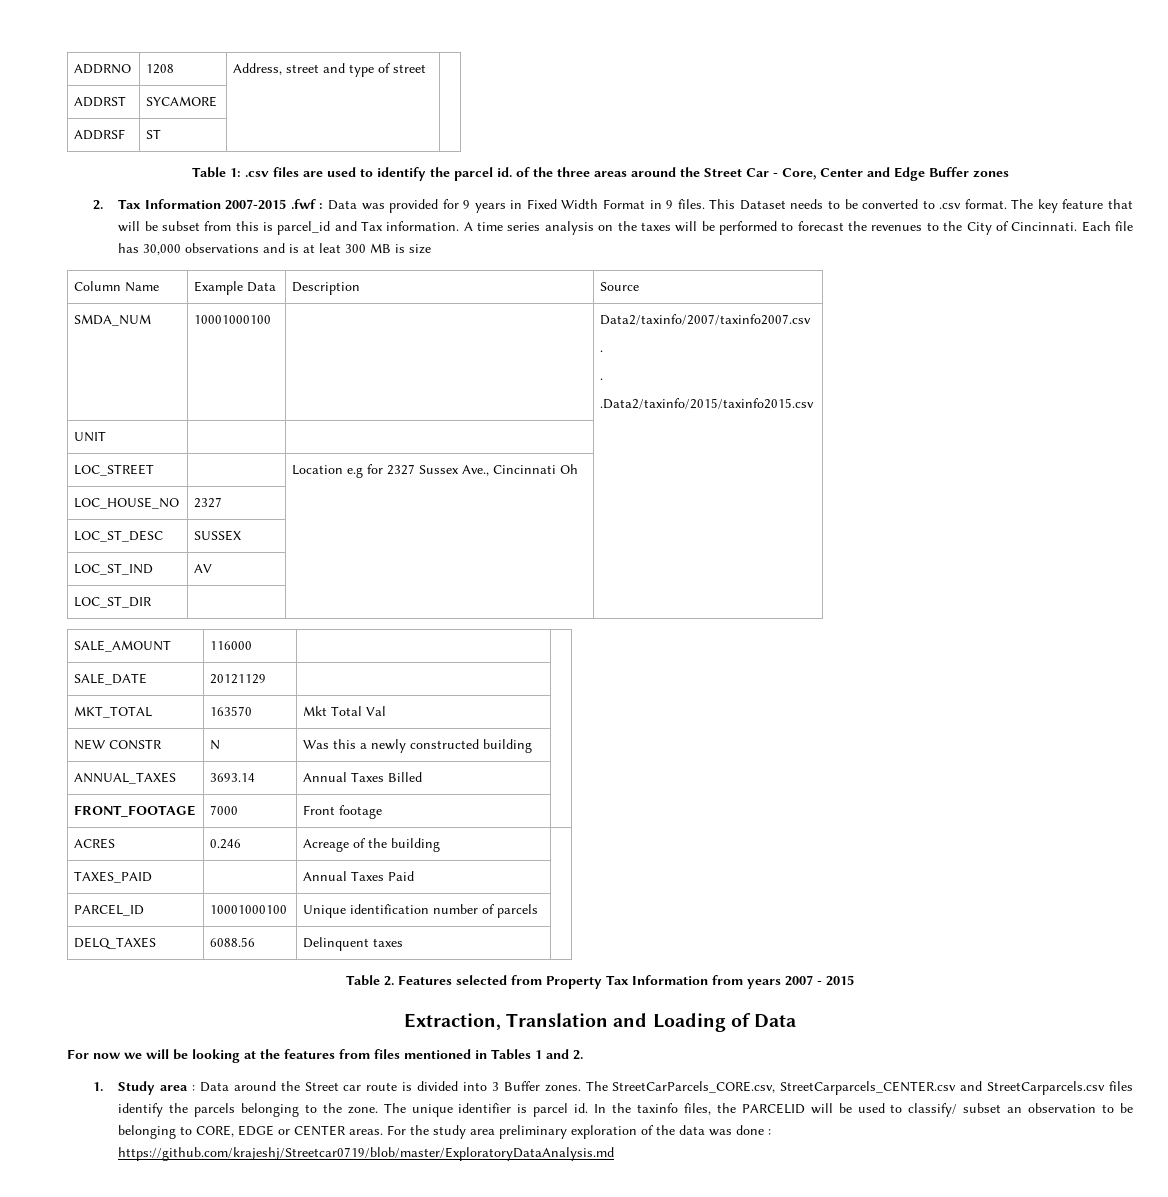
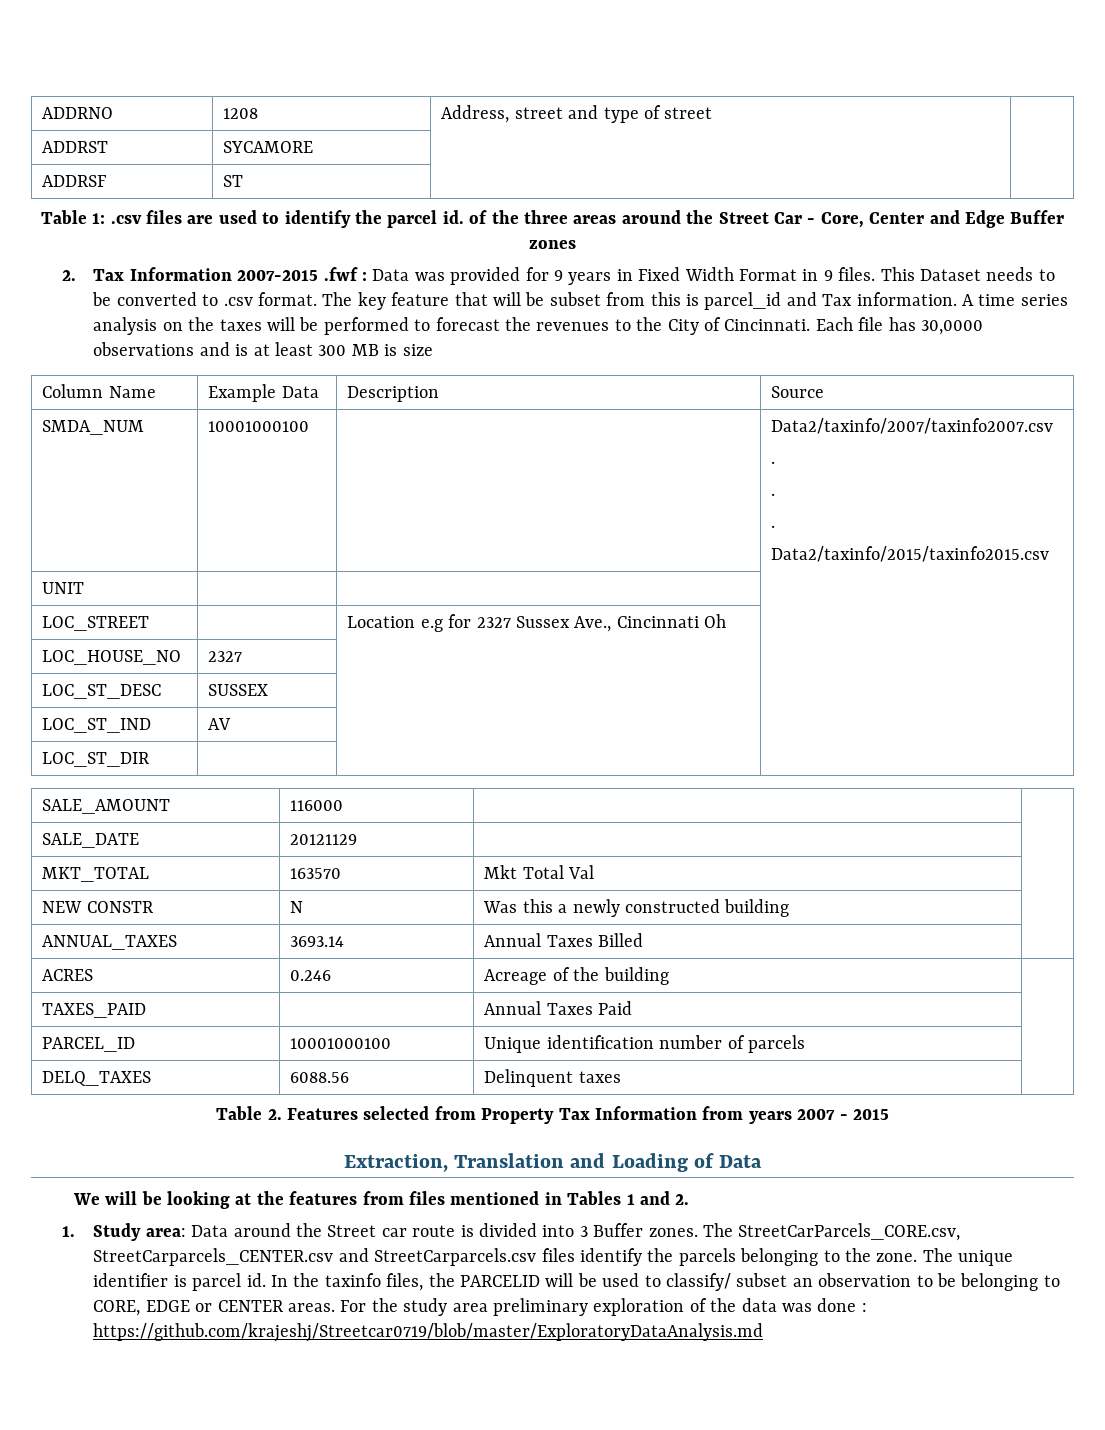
- Each file has 30,000 observations and is at leat 300 MB is size
+ Each file has 30,0000 observations and is at least 300 MB is size
  SMDA_NUM | 10001000100 | | Data2/taxinfo/2007/taxinfo2007.csv
  .
  .
- .Data2/taxinfo/2015/taxinfo2015.csv
+ .
+ Data2/taxinfo/2015/taxinfo2015.csv
- FRONT_FOOTAGE | 7000 | Front footage |
- For now we will be looking at the features from files mentioned in Tables 1 and 2.
+ We will be looking at the features from files mentioned in Tables 1 and 2.
- 1. Study area : Data around the Street car route is divided into 3 Buffer zones.
+ 1. Study area: Data around the Street car route is divided into 3 Buffer zones.

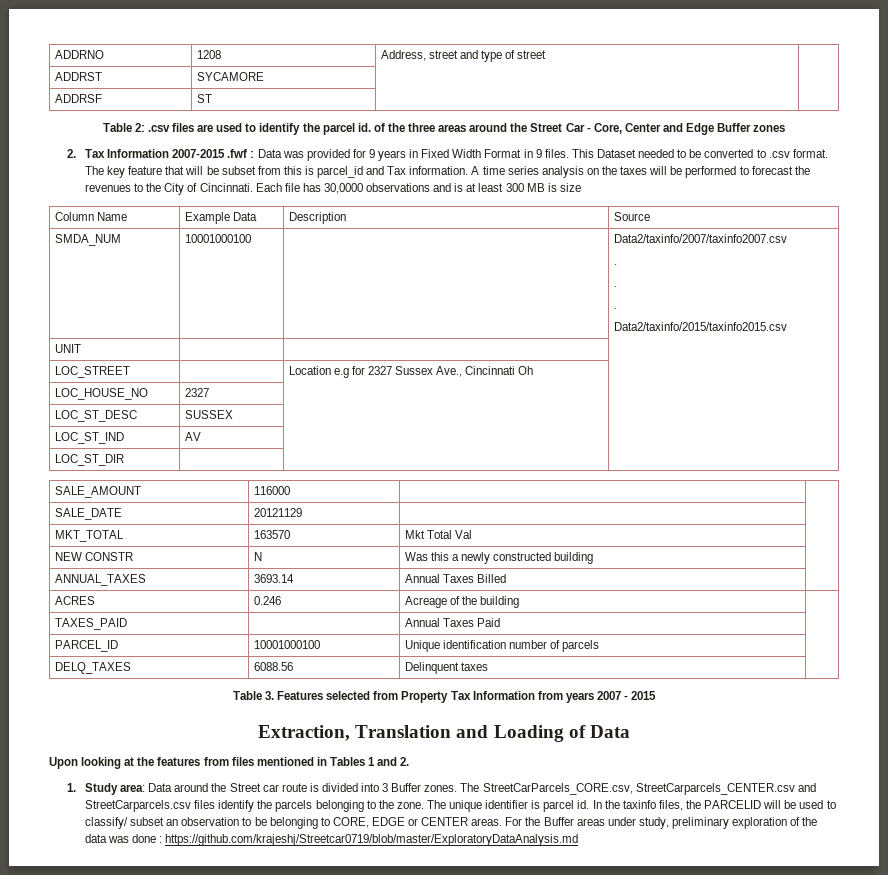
- Table 1: .csv files are used to identify the parcel id. of the three areas around the Street Car - Core, Center and Edge Buffer zones
+ Table 2: .csv files are used to identify the parcel id. of the three areas around the Street Car - Core, Center and Edge Buffer zones
- This Dataset needs to be converted to .csv format.
+ This Dataset needed to be converted to .csv format.
- Table 2. Features selected from Property Tax Information from years 2007 - 2015
+ Table 3. Features selected from Property Tax Information from years 2007 - 2015
- We will be looking at the features from files mentioned in Tables 1 and 2.
+ Upon looking at the features from files mentioned in Tables 1 and 2.
- For the study area preliminary exploration of the data was done : https://github.com/krajeshj/Streetcar0719/blob/master/ExploratoryDataAnalysis.md
+ For the Buffer areas under study, preliminary exploration of the data was done : https://github.com/krajeshj/Streetcar0719/blob/master/ExploratoryDataAnalysis.md

